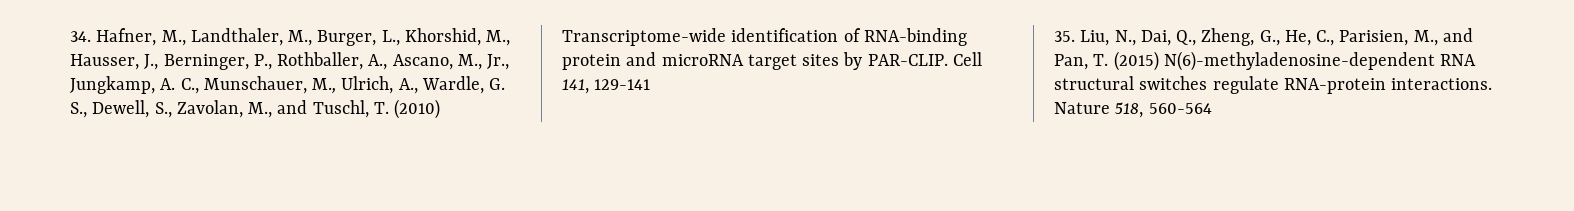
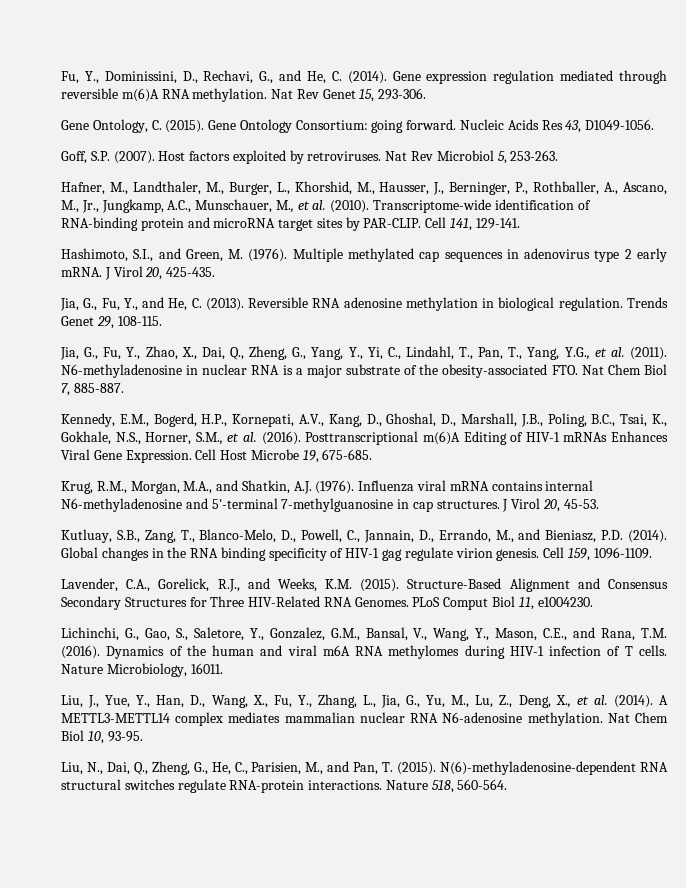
- 34. Hafner, M., Landthaler, M., Burger, L., Khorshid, M., Hausser, J., Berninger, P., Rothballer, A., Ascano, M., Jr., Jungkamp, A. C., Munschauer, M., Ulrich, A., Wardle, G. S., Dewell, S., Zavolan, M., and Tuschl, T. (2010) Transcriptome-wide identification of RNA-binding protein and microRNA target sites by PAR-CLIP.
+ Fu, Y., Dominissini, D., Rechavi, G., and He, C. (2014). Gene expression regulation mediated through reversible m(6)A RNA methylation. Nat Rev Genet 15, 293-306.
+ Gene Ontology, C. (2015). Gene Ontology Consortium: going forward. Nucleic Acids Res 43, D1049-1056.
+ Goff, S.P. (2007). Host factors exploited by retroviruses. Nat Rev Microbiol 5, 253-263.
+ Hafner, M., Landthaler, M., Burger, L., Khorshid, M., Hausser, J., Berninger, P., Rothballer, A., Ascano, M., Jr., Jungkamp, A.C., Munschauer, M., et al. (2010). Transcriptome-wide identification of RNA-binding protein and microRNA target sites by PAR-CLIP.
- Cell 141, 129-141
- 35. Liu, N., Dai, Q., Zheng, G., He, C., Parisien, M., and Pan, T. (2015) N(6)-methyladenosine-dependent RNA structural switches regulate RNA-protein interactions.
+ Cell 141, 129-141.
+ Hashimoto, S.I., and Green, M. (1976). Multiple methylated cap sequences in adenovirus type 2 early mRNA. J Virol 20, 425-435.
+ Jia, G., Fu, Y., and He, C. (2013). Reversible RNA adenosine methylation in biological regulation. Trends Genet 29, 108-115.
+ Jia, G., Fu, Y., Zhao, X., Dai, Q., Zheng, G., Yang, Y., Yi, C., Lindahl, T., Pan, T., Yang, Y.G., et al. (2011). N6-methyladenosine in nuclear RNA is a major substrate of the obesity-associated FTO. Nat Chem Biol 7, 885-887.
+ Kennedy, E.M., Bogerd, H.P., Kornepati, A.V., Kang, D., Ghoshal, D., Marshall, J.B., Poling, B.C., Tsai, K., Gokhale, N.S., Horner, S.M., et al. (2016). Posttranscriptional m(6)A Editing of HIV-1 mRNAs Enhances Viral Gene Expression. Cell Host Microbe 19, 675-685.
+ Krug, R.M., Morgan, M.A., and Shatkin, A.J. (1976). Influenza viral mRNA contains internal N6-methyladenosine and 5'-terminal 7-methylguanosine in cap structures. J Virol 20, 45-53.
+ Kutluay, S.B., Zang, T., Blanco-Melo, D., Powell, C., Jannain, D., Errando, M., and Bieniasz, P.D. (2014). Global changes in the RNA binding specificity of HIV-1 gag regulate virion genesis. Cell 159, 1096-1109.
+ Lavender, C.A., Gorelick, R.J., and Weeks, K.M. (2015). Structure-Based Alignment and Consensus Secondary Structures for Three HIV-Related RNA Genomes. PLoS Comput Biol 11, e1004230.
+ Lichinchi, G., Gao, S., Saletore, Y., Gonzalez, G.M., Bansal, V., Wang, Y., Mason, C.E., and Rana, T.M. (2016). Dynamics of the human and viral m6A RNA methylomes during HIV-1 infection of T cells. Nature Microbiology, 16011.
+ Liu, J., Yue, Y., Han, D., Wang, X., Fu, Y., Zhang, L., Jia, G., Yu, M., Lu, Z., Deng, X., et al. (2014). A METTL3-METTL14 complex mediates mammalian nuclear RNA N6-adenosine methylation. Nat Chem Biol 10, 93-95.
+ Liu, N., Dai, Q., Zheng, G., He, C., Parisien, M., and Pan, T. (2015). N(6)-methyladenosine-dependent RNA structural switches regulate RNA-protein interactions.
- Nature 518, 560-564
+ Nature 518, 560-564.

